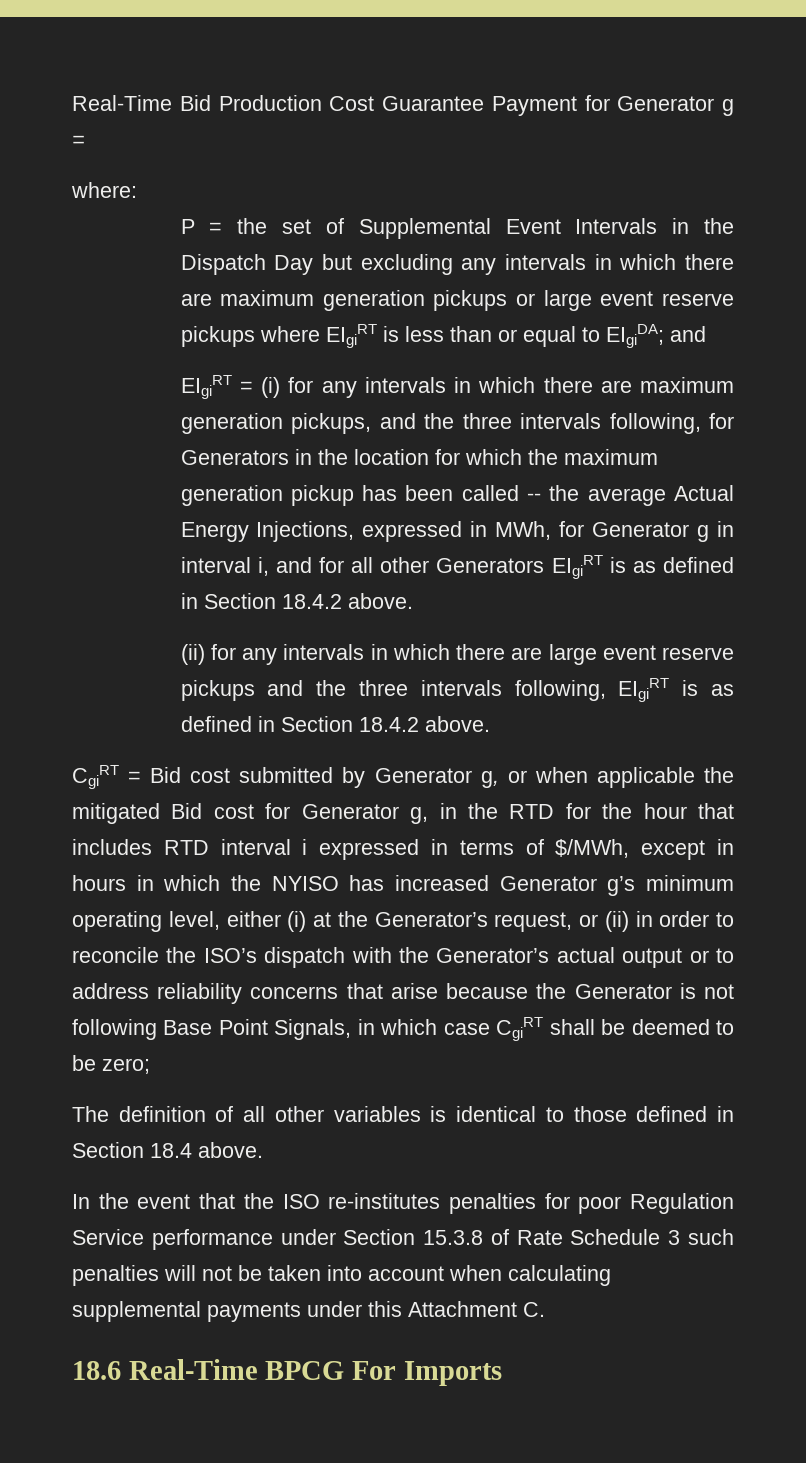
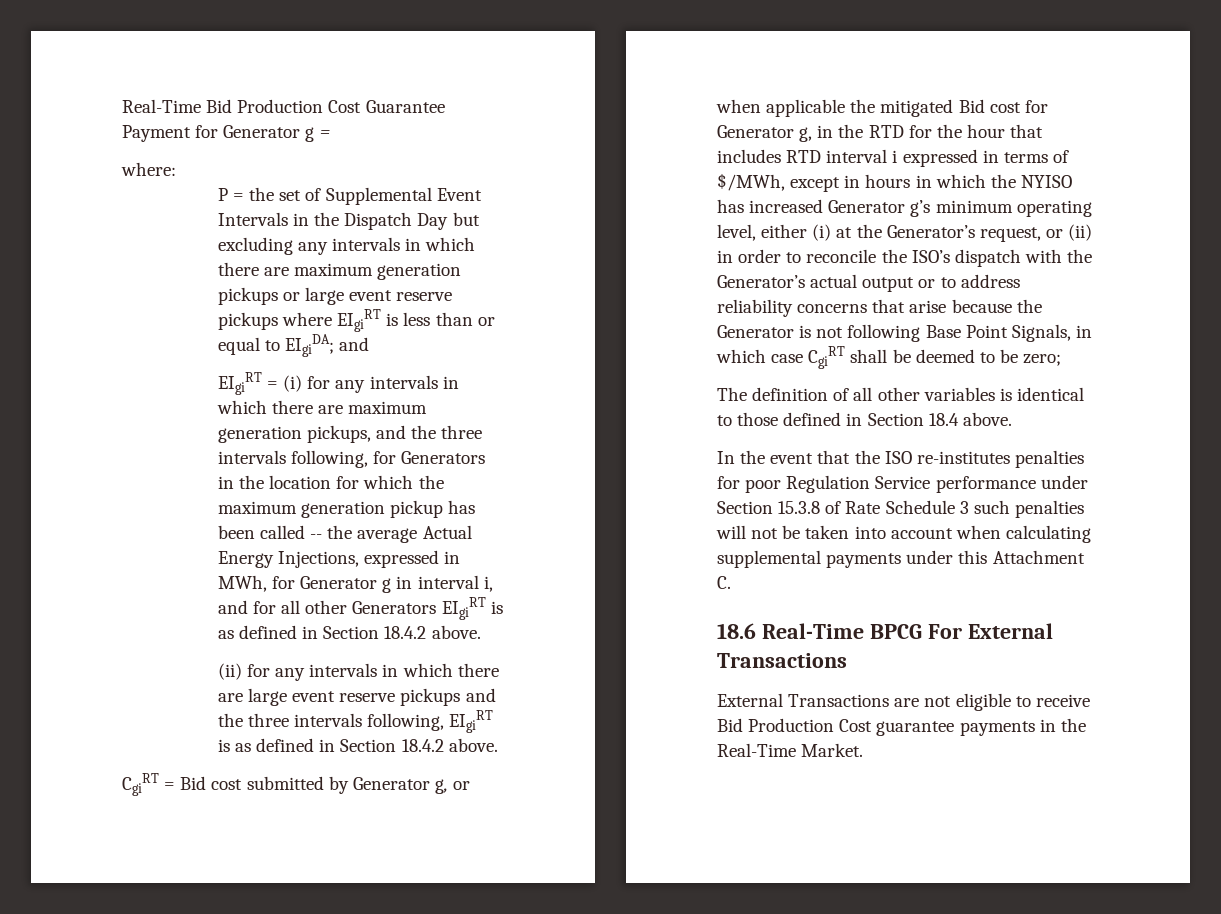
- 18.6 Real-Time BPCG For Imports
+ 18.6 Real-Time BPCG For External Transactions
+ External Transactions are not eligible to receive Bid Production Cost guarantee payments in the Real-Time Market.

